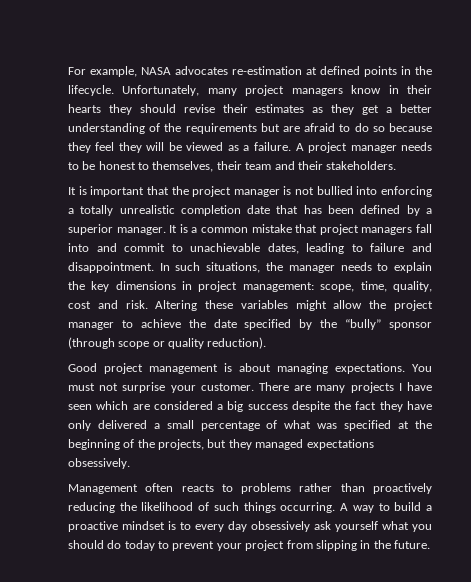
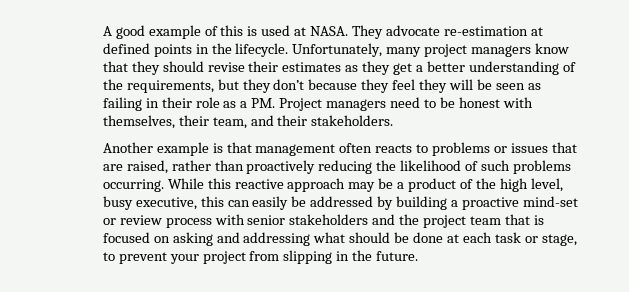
- For example, NASA advocates re-estimation at defined points in the lifecycle.
+ A good example of this is used at NASA. They advocate re-estimation at defined points in the lifecycle.
- Unfortunately, many project managers know in their hearts they should revise their estimates as they get a better understanding of the requirements but are afraid to do so because they feel they will be viewed as a failure. A project manager needs to be honest to themselves, their team and their stakeholders.
+ Unfortunately, many project managers know that they should revise their estimates as they get a better understanding of the requirements, but they don’t because they feel they will be seen as failing in their role as a PM. Project managers need to be honest with themselves, their team, and their stakeholders.
- It is important that the project manager is not bullied into enforcing a totally unrealistic completion date that has been defined by a superior manager. It is a common mistake that project managers fall into and commit to unachievable dates, leading to failure and disappointment. In such situations, the manager needs to explain the key dimensions in project management: scope, time, quality, cost and risk. Altering these variables might allow the project manager to achieve the date specified by the “bully” sponsor (through scope or quality reduction).
- Good project management is about managing expectations. You must not surprise your customer. There are many projects I have seen which are considered a big success despite the fact they have only delivered a small percentage of what was specified at the beginning of the projects, but they managed expectations obsessively.
- Management often reacts to problems rather than proactively reducing the likelihood of such things occurring. A way to build a proactive mindset is to every day obsessively ask yourself what you should do today to prevent your project from slipping in the future.
+ Another example is that management often reacts to problems or issues that are raised, rather than proactively reducing the likelihood of such problems occurring. While this reactive approach may be a product of the high level, busy executive, this can easily be addressed by building a proactive mind-set or review process with senior stakeholders and the project team that is focused on asking and addressing what should be done at each task or stage, to prevent your project from slipping in the future.

